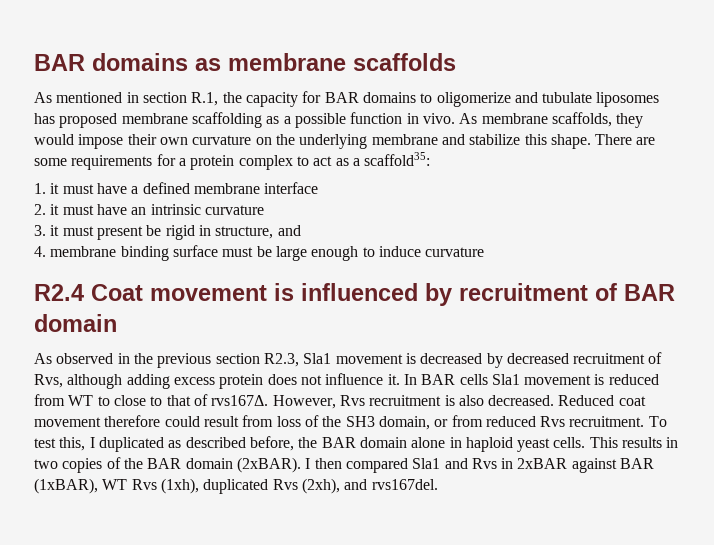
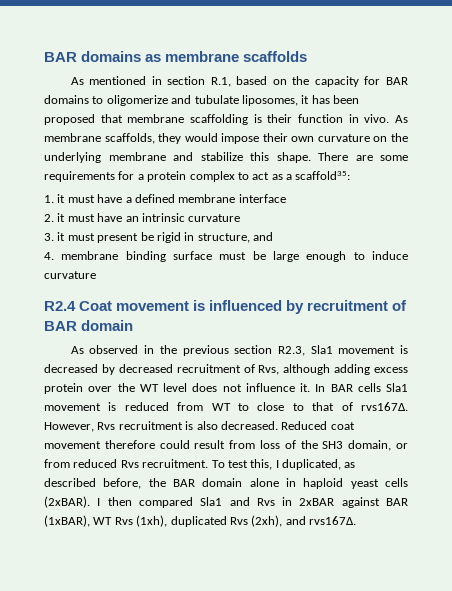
- As mentioned in section R.1, the capacity for BAR domains to oligomerize and tubulate liposomes has proposed membrane scaffolding as a possible function in vivo.
+ As mentioned in section R.1, based on the capacity for BAR domains to oligomerize and tubulate liposomes, it has been proposed that membrane scaffolding is their function in vivo.
- As observed in the previous section R2.3, Sla1 movement is decreased by decreased recruitment of Rvs, although adding excess protein does not influence it.
+ As observed in the previous section R2.3, Sla1 movement is decreased by decreased recruitment of Rvs, although adding excess protein over the WT level does not influence it.
- To test this, I duplicated as described before, the BAR domain alone in haploid yeast cells. This results in two copies of the BAR domain (2xBAR).
+ To test this, I duplicated, as described before, the BAR domain alone in haploid yeast cells (2xBAR).
- I then compared Sla1 and Rvs in 2xBAR against BAR (1xBAR), WT Rvs (1xh), duplicated Rvs (2xh), and rvs167del.
+ I then compared Sla1 and Rvs in 2xBAR against BAR (1xBAR), WT Rvs (1xh), duplicated Rvs (2xh), and rvs167∆.

